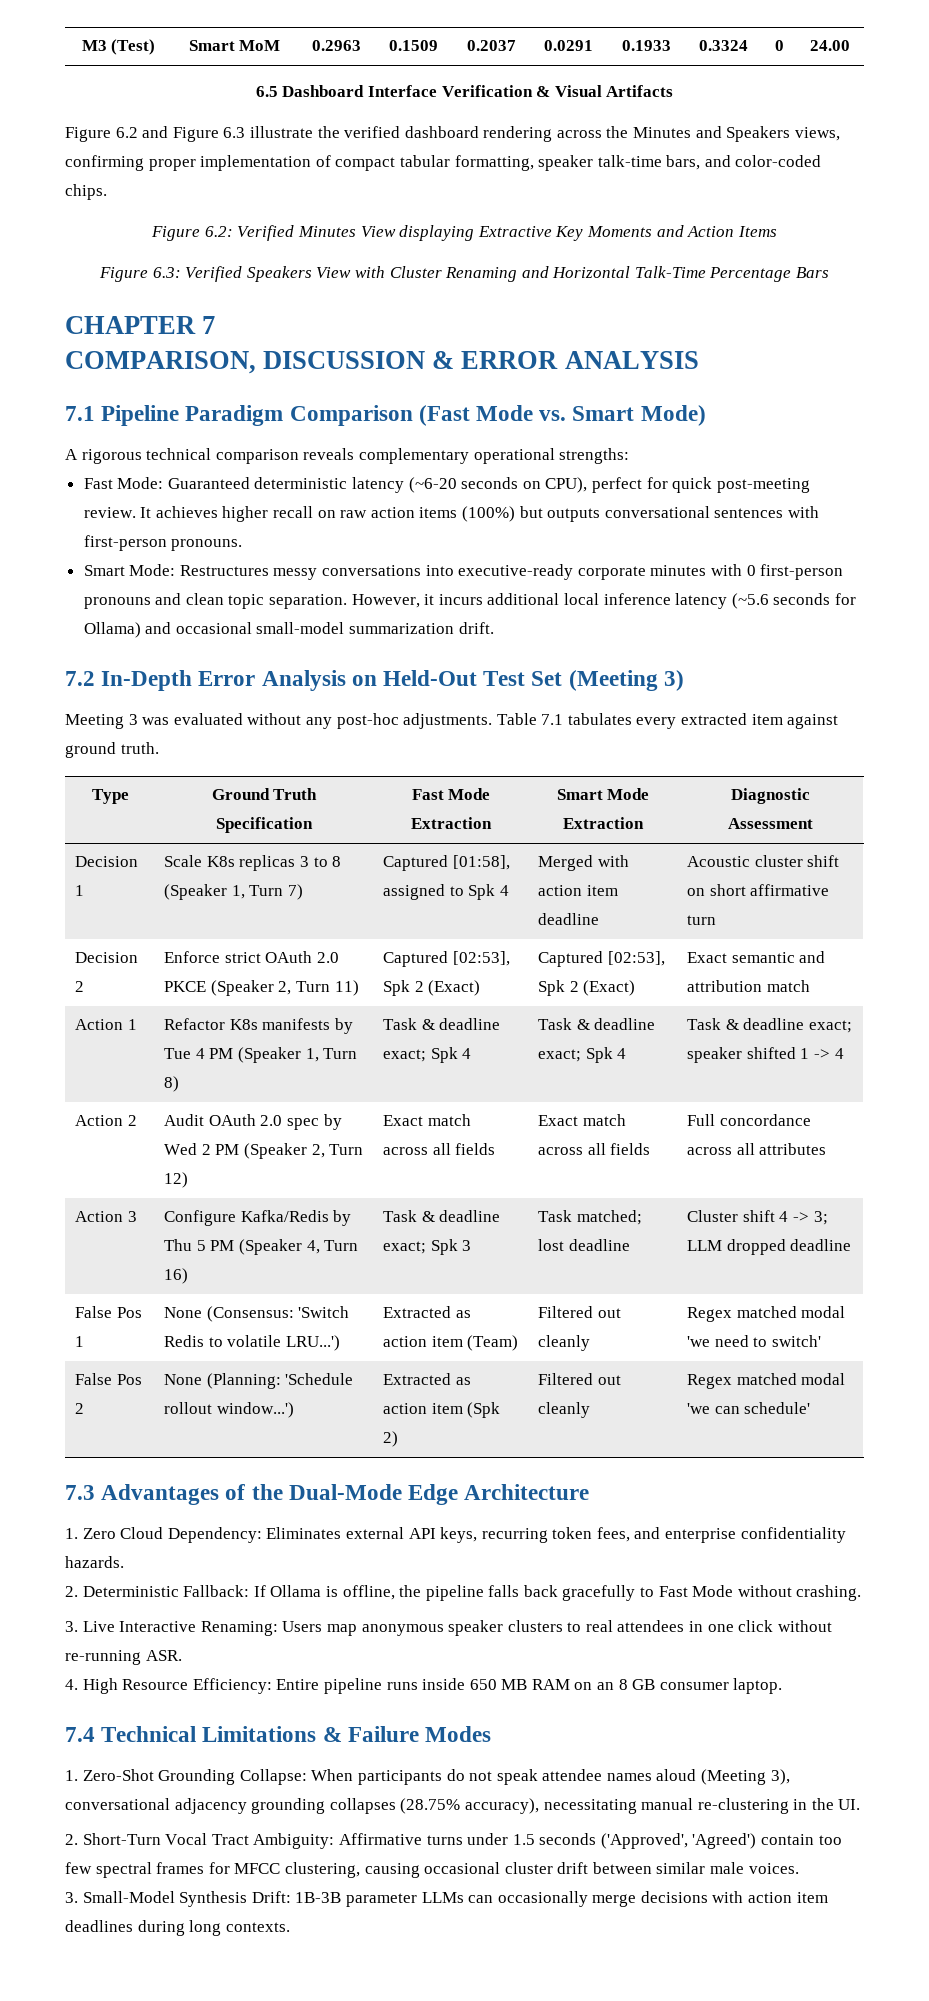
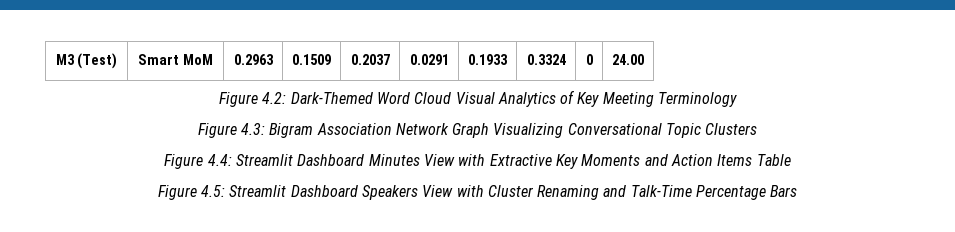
- 6.5 Dashboard Interface Verification & Visual Artifacts
- Figure 6.2 and Figure 6.3 illustrate the verified dashboard rendering across the Minutes and Speakers views, confirming proper implementation of compact tabular formatting, speaker talk-time bars, and color-coded chips.
- Figure 6.2: Verified Minutes View displaying Extractive Key Moments and Action Items
- Figure 6.3: Verified Speakers View with Cluster Renaming and Horizontal Talk-Time Percentage Bars
+ Figure 4.2: Dark-Themed Word Cloud Visual Analytics of Key Meeting Terminology
+ Figure 4.3: Bigram Association Network Graph Visualizing Conversational Topic Clusters
+ Figure 4.4: Streamlit Dashboard Minutes View with Extractive Key Moments and Action Items Table
+ Figure 4.5: Streamlit Dashboard Speakers View with Cluster Renaming and Talk-Time Percentage Bars
- CHAPTER 7
- COMPARISON, DISCUSSION & ERROR ANALYSIS
- 7.1 Pipeline Paradigm Comparison (Fast Mode vs. Smart Mode)
- A rigorous technical comparison reveals complementary operational strengths:
- Fast Mode: Guaranteed deterministic latency (~6-20 seconds on CPU), perfect for quick post-meeting review. It achieves higher recall on raw action items (100%) but outputs conversational sentences with first-person pronouns.
- Smart Mode: Restructures messy conversations into executive-ready corporate minutes with 0 first-person pronouns and clean topic separation. However, it incurs additional local inference latency (~5.6 seconds for Ollama) and occasional small-model summarization drift.
- 7.2 In-Depth Error Analysis on Held-Out Test Set (Meeting 3)
- Meeting 3 was evaluated without any post-hoc adjustments. Table 7.1 tabulates every extracted item against ground truth.
- Type | Ground Truth Specification | Fast Mode Extraction | Smart Mode Extraction | Diagnostic Assessment
- Decision 1 | Scale K8s replicas 3 to 8 (Speaker 1, Turn 7) | Captured [01:58], assigned to Spk 4 | Merged with action item deadline | Acoustic cluster shift on short affirmative turn
- Decision 2 | Enforce strict OAuth 2.0 PKCE (Speaker 2, Turn 11) | Captured [02:53], Spk 2 (Exact) | Captured [02:53], Spk 2 (Exact) | Exact semantic and attribution match
- Action 1 | Refactor K8s manifests by Tue 4 PM (Speaker 1, Turn 8) | Task & deadline exact; Spk 4 | Task & deadline exact; Spk 4 | Task & deadline exact; speaker shifted 1 -> 4
- Action 2 | Audit OAuth 2.0 spec by Wed 2 PM (Speaker 2, Turn 12) | Exact match across all fields | Exact match across all fields | Full concordance across all attributes
- Action 3 | Configure Kafka/Redis by Thu 5 PM (Speaker 4, Turn 16) | Task & deadline exact; Spk 3 | Task matched; lost deadline | Cluster shift 4 -> 3; LLM dropped deadline
- False Pos 1 | None (Consensus: 'Switch Redis to volatile LRU...') | Extracted as action item (Team) | Filtered out cleanly | Regex matched modal 'we need to switch'
- False Pos 2 | None (Planning: 'Schedule rollout window...') | Extracted as action item (Spk 2) | Filtered out cleanly | Regex matched modal 'we can schedule'
- 7.3 Advantages of the Dual-Mode Edge Architecture
- 1. Zero Cloud Dependency: Eliminates external API keys, recurring token fees, and enterprise confidentiality hazards.
- 2. Deterministic Fallback: If Ollama is offline, the pipeline falls back gracefully to Fast Mode without crashing.
- 3. Live Interactive Renaming: Users map anonymous speaker clusters to real attendees in one click without re-running ASR.
- 4. High Resource Efficiency: Entire pipeline runs inside 650 MB RAM on an 8 GB consumer laptop.
- 7.4 Technical Limitations & Failure Modes
- 1. Zero-Shot Grounding Collapse: When participants do not speak attendee names aloud (Meeting 3), conversational adjacency grounding collapses (28.75% accuracy), necessitating manual re-clustering in the UI.
- 2. Short-Turn Vocal Tract Ambiguity: Affirmative turns under 1.5 seconds ('Approved', 'Agreed') contain too few spectral frames for MFCC clustering, causing occasional cluster drift between similar male voices.
- 3. Small-Model Synthesis Drift: 1B-3B parameter LLMs can occasionally merge decisions with action item deadlines during long contexts.

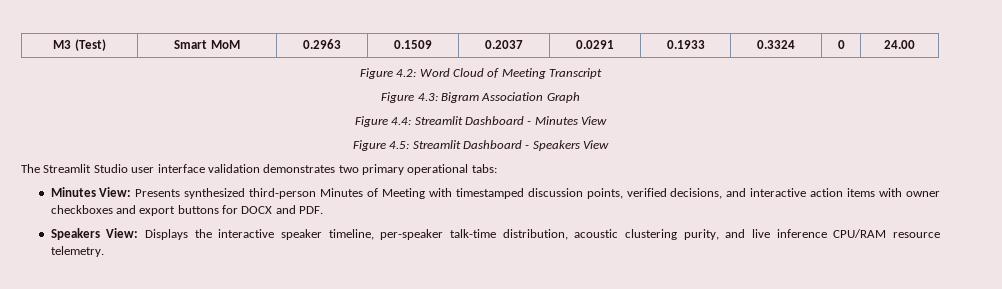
- Figure 4.2: Dark-Themed Word Cloud Visual Analytics of Key Meeting Terminology
+ Figure 4.2: Word Cloud of Meeting Transcript
- Figure 4.3: Bigram Association Network Graph Visualizing Conversational Topic Clusters
+ Figure 4.3: Bigram Association Graph
- Figure 4.4: Streamlit Dashboard Minutes View with Extractive Key Moments and Action Items Table
+ Figure 4.4: Streamlit Dashboard - Minutes View
- Figure 4.5: Streamlit Dashboard Speakers View with Cluster Renaming and Talk-Time Percentage Bars
+ Figure 4.5: Streamlit Dashboard - Speakers View
+ The Streamlit Studio user interface validation demonstrates two primary operational tabs:
+ Minutes View: Presents synthesized third-person Minutes of Meeting with timestamped discussion points, verified decisions, and interactive action items with owner checkboxes and export buttons for DOCX and PDF.
+ Speakers View: Displays the interactive speaker timeline, per-speaker talk-time distribution, acoustic clustering purity, and live inference CPU/RAM resource telemetry.

